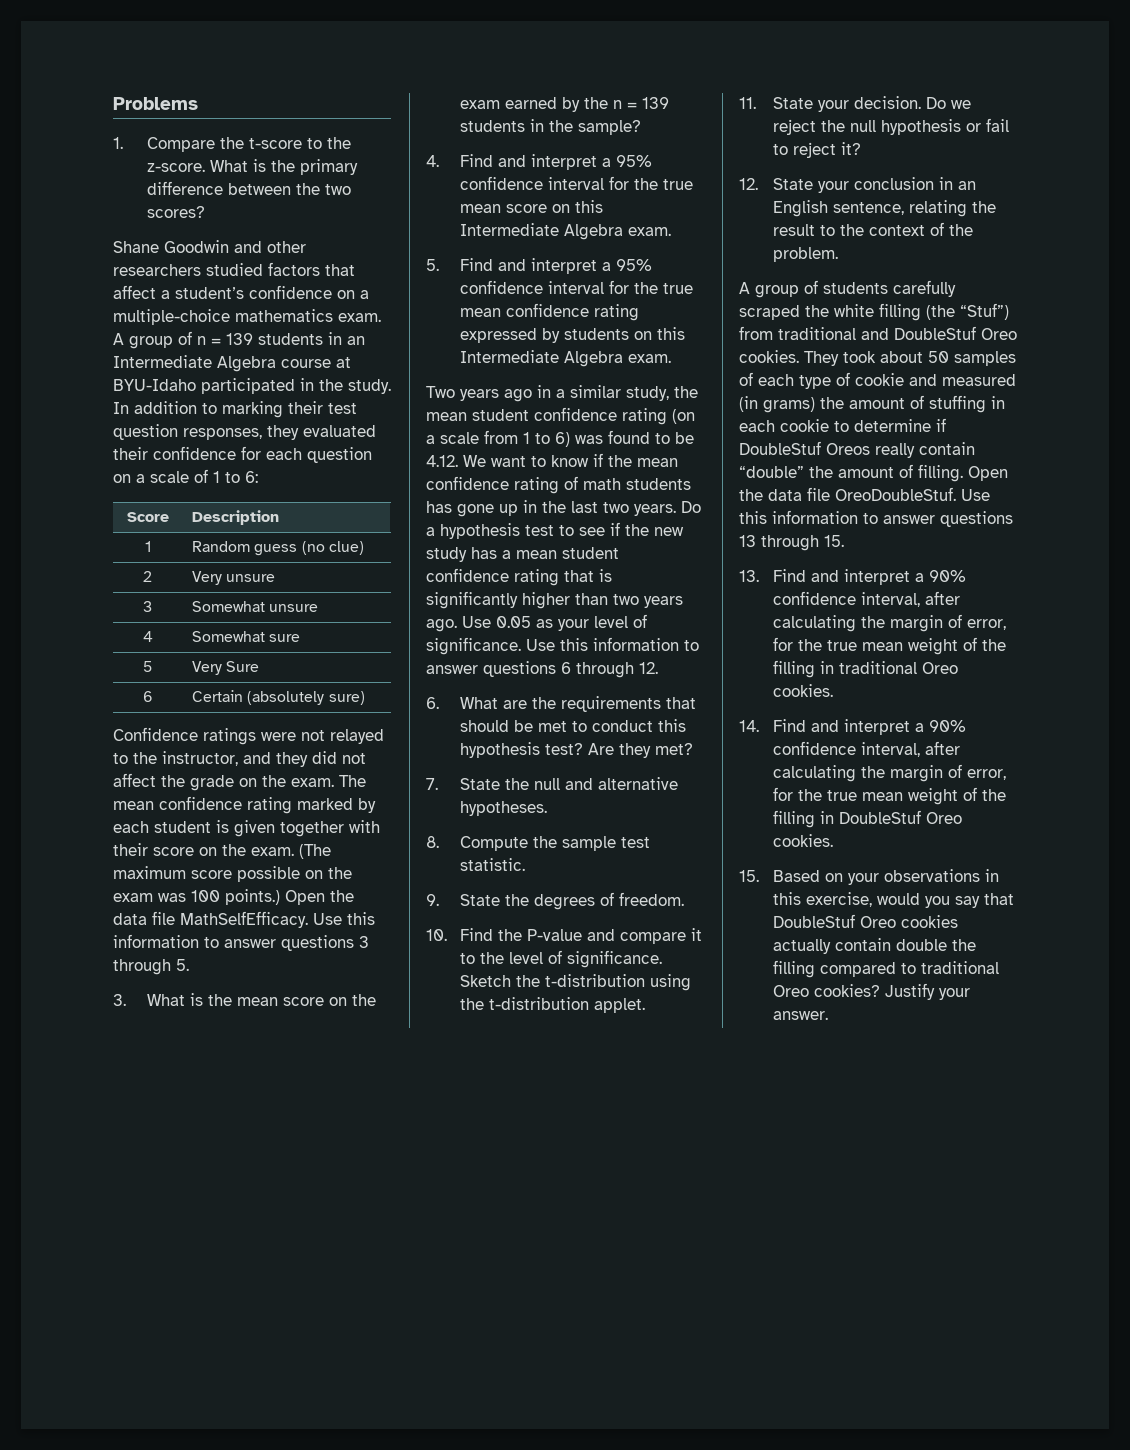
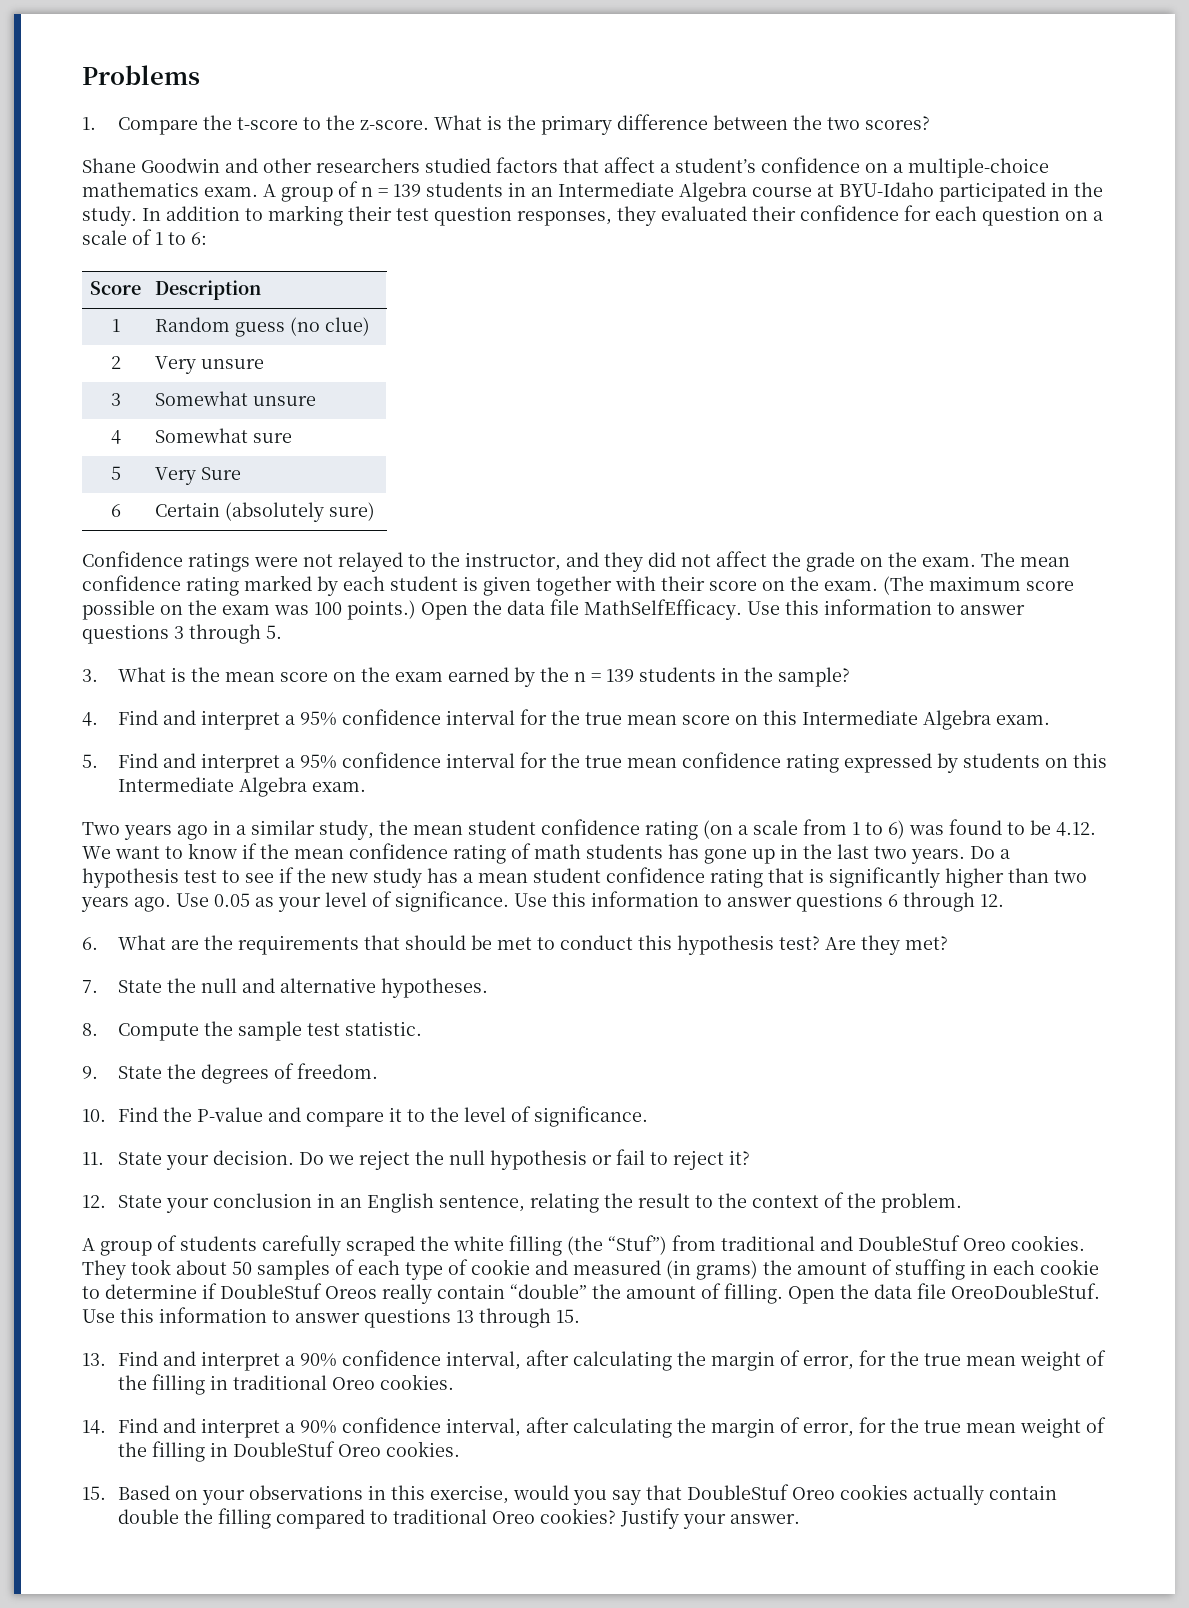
- Sketch the t-distribution using the t-distribution applet.

